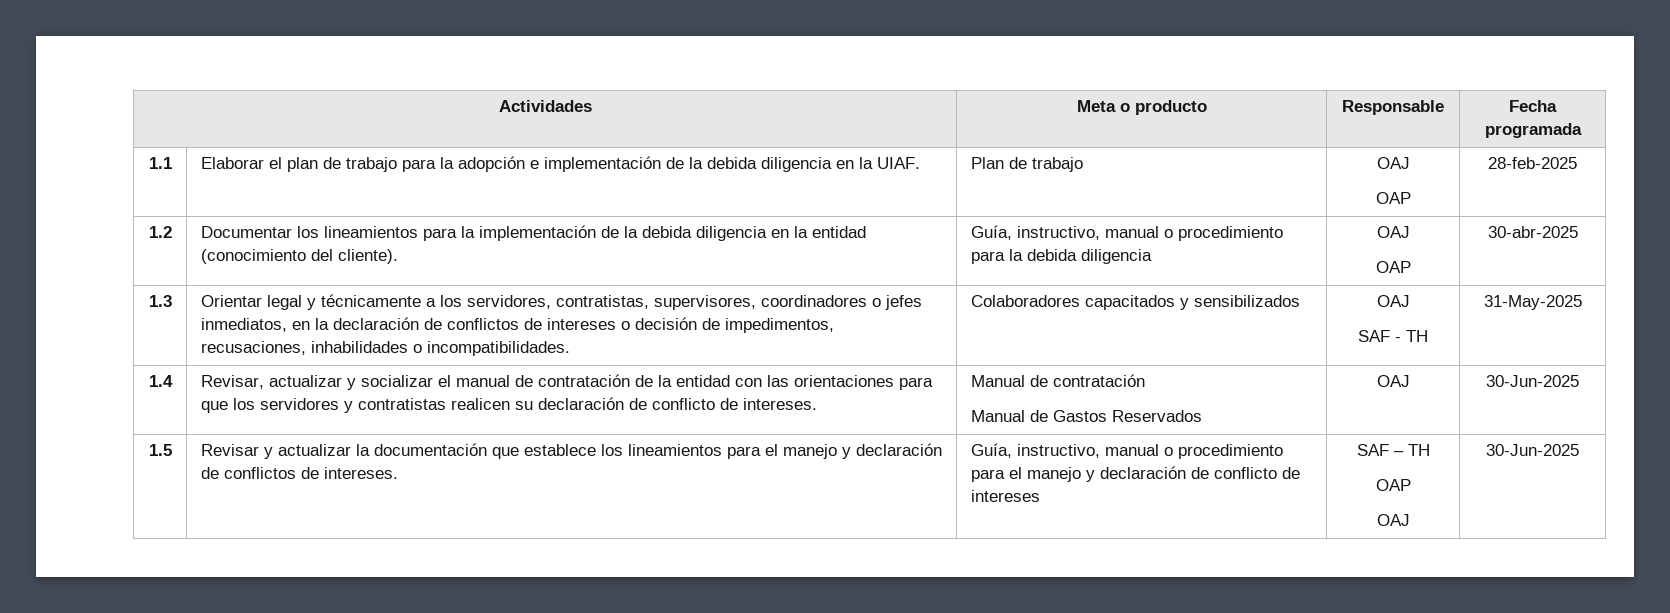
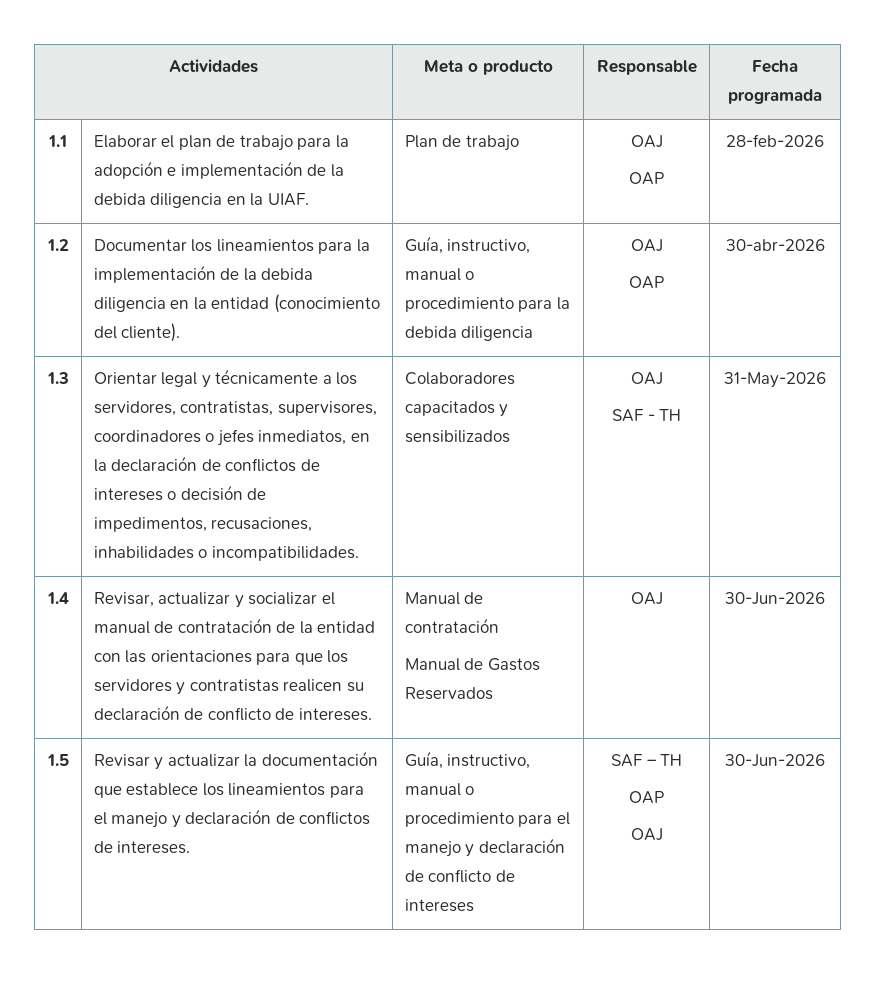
  1.1 | Elaborar el plan de trabajo para la adopción e implementación de la debida diligencia en la UIAF. | Plan de trabajo | OAJ
- OAP | 28-feb-2025
+ OAP | 28-feb-2026
  1.2 | Documentar los lineamientos para la implementación de la debida diligencia en la entidad (conocimiento del cliente). | Guía, instructivo, manual o procedimiento para la debida diligencia | OAJ
- OAP | 30-abr-2025
+ OAP | 30-abr-2026
  1.3 | Orientar legal y técnicamente a los servidores, contratistas, supervisores, coordinadores o jefes inmediatos, en la declaración de conflictos de intereses o decisión de impedimentos, recusaciones, inhabilidades o incompatibilidades. | Colaboradores capacitados y sensibilizados | OAJ
- SAF - TH | 31-May-2025
+ SAF - TH | 31-May-2026
  1.4 | Revisar, actualizar y socializar el manual de contratación de la entidad con las orientaciones para que los servidores y contratistas realicen su declaración de conflicto de intereses. | Manual de contratación
- Manual de Gastos Reservados | OAJ | 30-Jun-2025
+ Manual de Gastos Reservados | OAJ | 30-Jun-2026
  1.5 | Revisar y actualizar la documentación que establece los lineamientos para el manejo y declaración de conflictos de intereses. | Guía, instructivo, manual o procedimiento para el manejo y declaración de conflicto de intereses | SAF – TH
  OAP
- OAJ | 30-Jun-2025
+ OAJ | 30-Jun-2026

